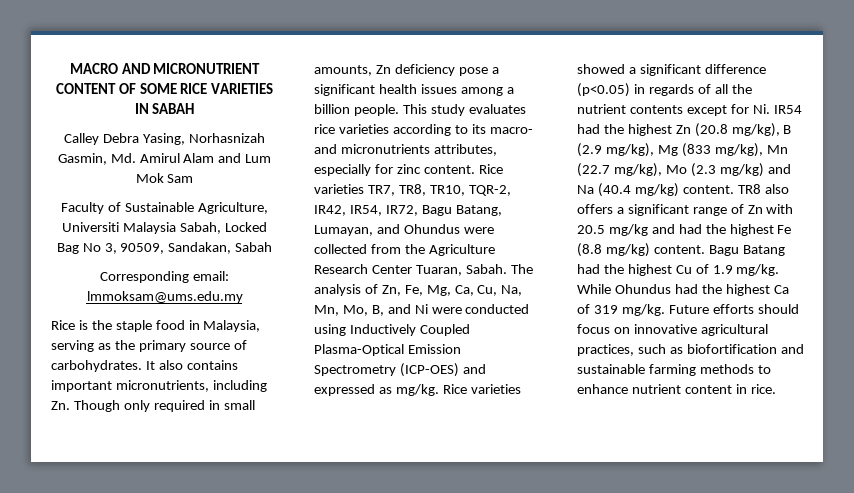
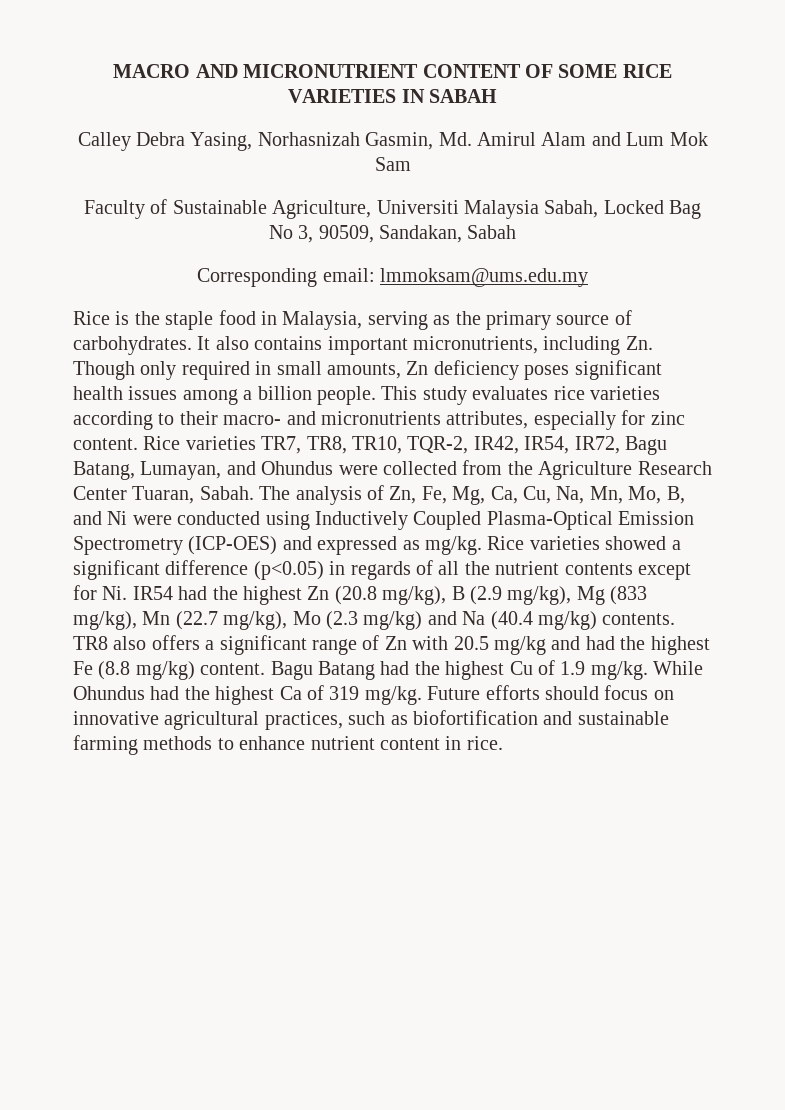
- It also contains important micronutrients, including Zn. Though only required in small amounts, Zn deficiency pose a significant health issues among a billion people.
+ It also contains important micronutrients, including Zn. Though only required in small amounts, Zn deficiency poses significant health issues among a billion people.
- This study evaluates rice varieties according to its macro- and micronutrients attributes, especially for zinc content.
+ This study evaluates rice varieties according to their macro- and micronutrients attributes, especially for zinc content.
- Rice varieties showed a significant difference (p<0.05) in regards of all the nutrient contents except for Ni. IR54 had the highest Zn (20.8 mg/kg), B (2.9 mg/kg), Mg (833 mg/kg), Mn (22.7 mg/kg), Mo (2.3 mg/kg) and Na (40.4 mg/kg) content.
+ Rice varieties showed a significant difference (p<0.05) in regards of all the nutrient contents except for Ni. IR54 had the highest Zn (20.8 mg/kg), B (2.9 mg/kg), Mg (833 mg/kg), Mn (22.7 mg/kg), Mo (2.3 mg/kg) and Na (40.4 mg/kg) contents.

